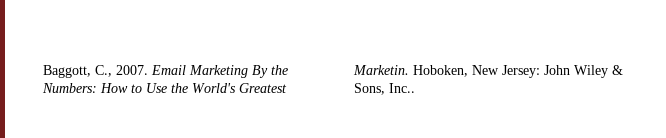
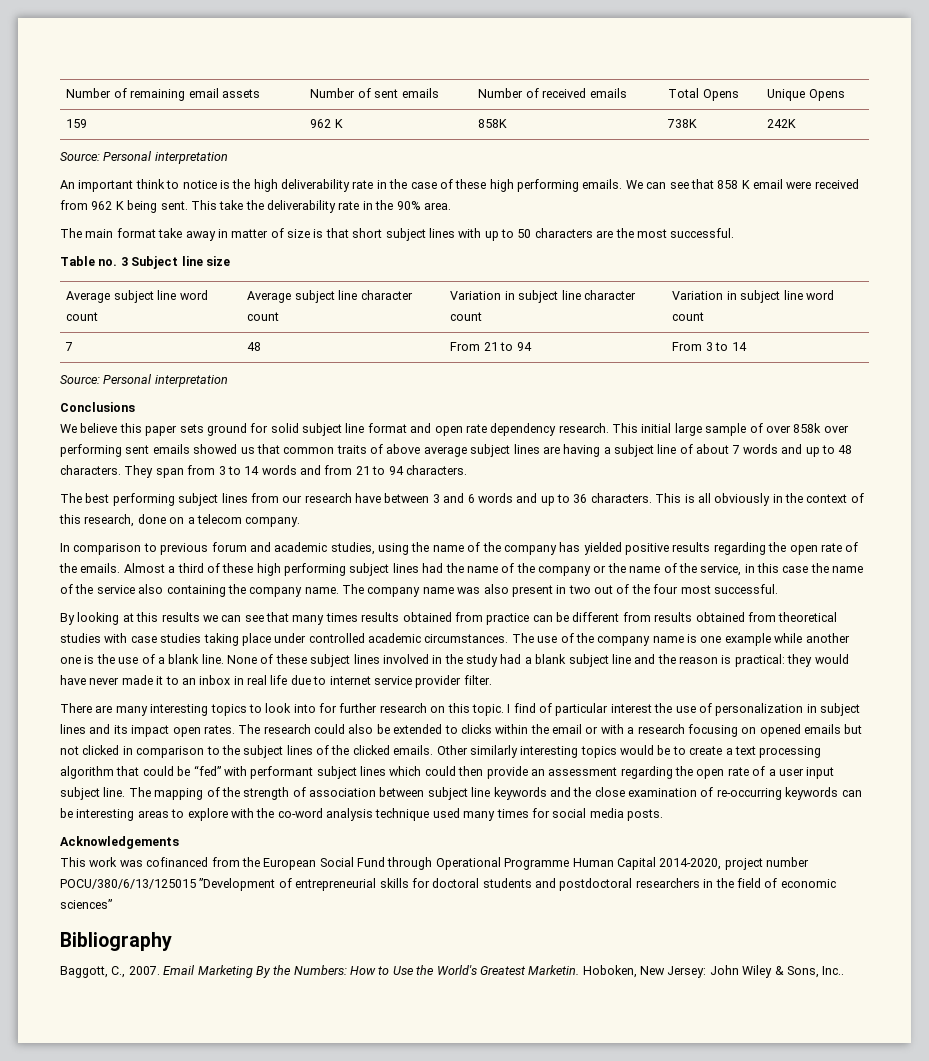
+ Number of remaining email assets | Number of sent emails | Number of received emails | Total Opens | Unique Opens
+ 159 | 962 K | 858K | 738K | 242K
+ Source: Personal interpretation
+ An important think to notice is the high deliverability rate in the case of these high performing emails. We can see that 858 K email were received from 962 K being sent. This take the deliverability rate in the 90% area.
+ The main format take away in matter of size is that short subject lines with up to 50 characters are the most successful.
+ Table no. 3 Subject line size
+ Average subject line word count | Average subject line character count | Variation in subject line character count | Variation in subject line word count
+ 7 | 48 | From 21 to 94 | From 3 to 14
+ Source: Personal interpretation
+ Conclusions
+ We believe this paper sets ground for solid subject line format and open rate dependency research. This initial large sample of over 858k over performing sent emails showed us that common traits of above average subject lines are having a subject line of about 7 words and up to 48 characters. They span from 3 to 14 words and from 21 to 94 characters.
+ The best performing subject lines from our research have between 3 and 6 words and up to 36 characters. This is all obviously in the context of this research, done on a telecom company.
+ In comparison to previous forum and academic studies, using the name of the company has yielded positive results regarding the open rate of the emails. Almost a third of these high performing subject lines had the name of the company or the name of the service, in this case the name of the service also containing the company name. The company name was also present in two out of the four most successful.
+ By looking at this results we can see that many times results obtained from practice can be different from results obtained from theoretical studies with case studies taking place under controlled academic circumstances. The use of the company name is one example while another one is the use of a blank line. None of these subject lines involved in the study had a blank subject line and the reason is practical: they would have never made it to an inbox in real life due to internet service provider filter.
+ There are many interesting topics to look into for further research on this topic. I find of particular interest the use of personalization in subject lines and its impact open rates. The research could also be extended to clicks within the email or with a research focusing on opened emails but not clicked in comparison to the subject lines of the clicked emails. Other similarly interesting topics would be to create a text processing algorithm that could be “fed” with performant subject lines which could then provide an assessment regarding the open rate of a user input subject line. The mapping of the strength of association between subject line keywords and the close examination of re-occurring keywords can be interesting areas to explore with the co-word analysis technique used many times for social media posts.
+ Acknowledgements
+ This work was cofinanced from the European Social Fund through Operational Programme Human Capital 2014-2020, project number POCU/380/6/13/125015 ”Development of entrepreneurial skills for doctoral students and postdoctoral researchers in the field of economic sciences”
+ Bibliography

